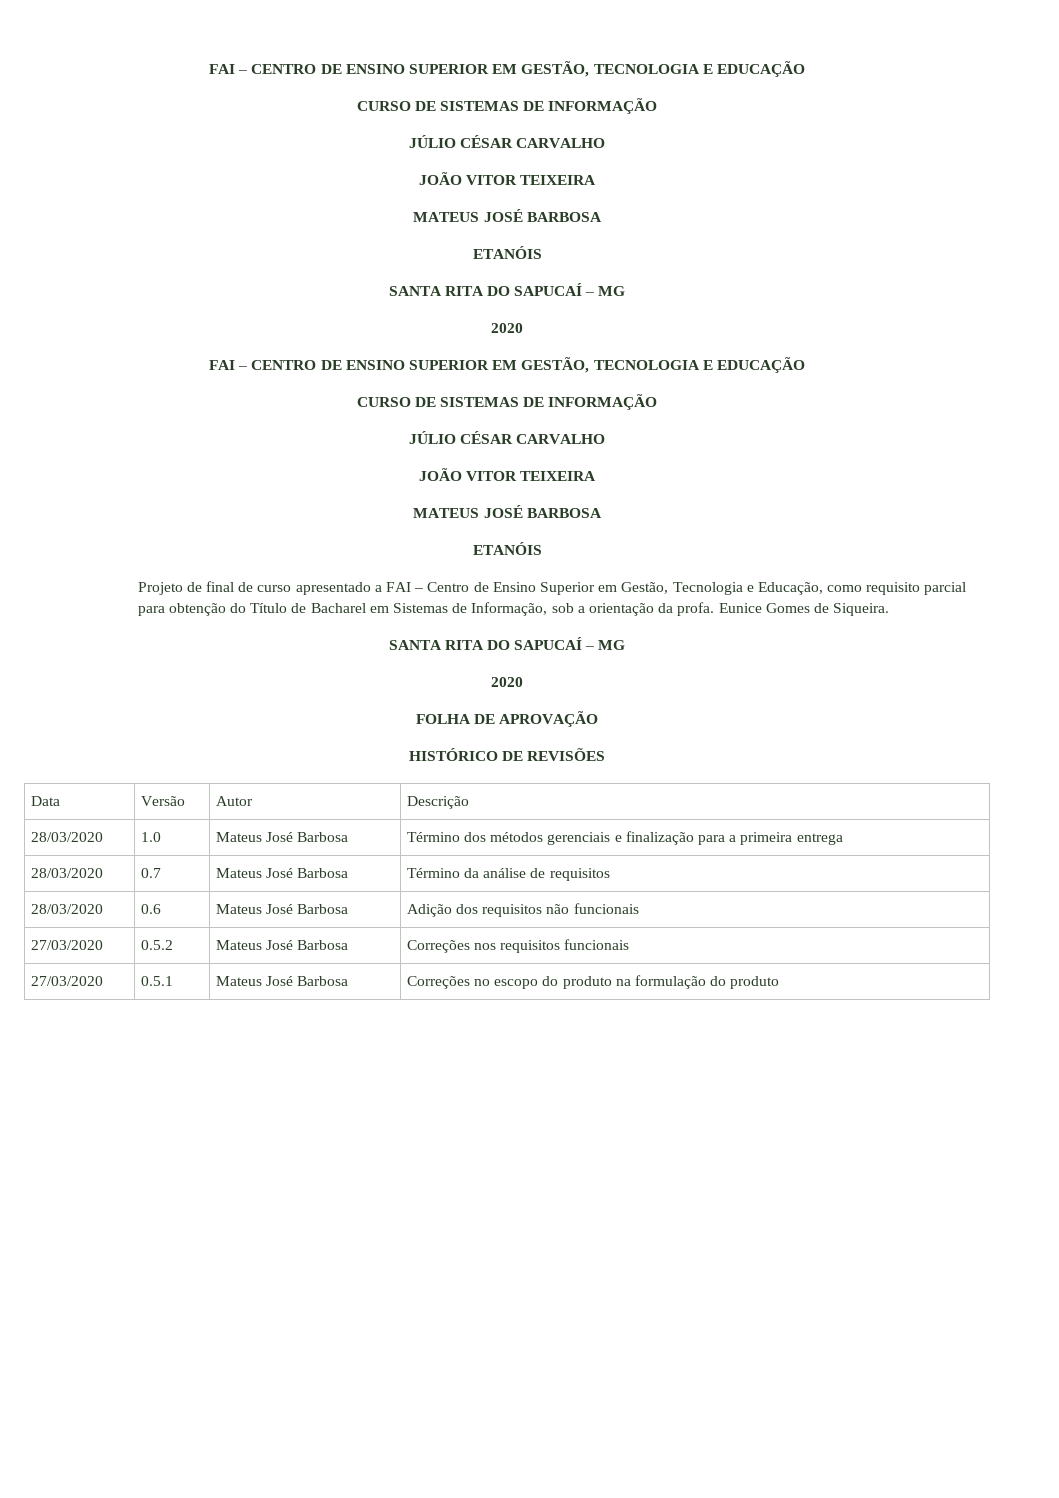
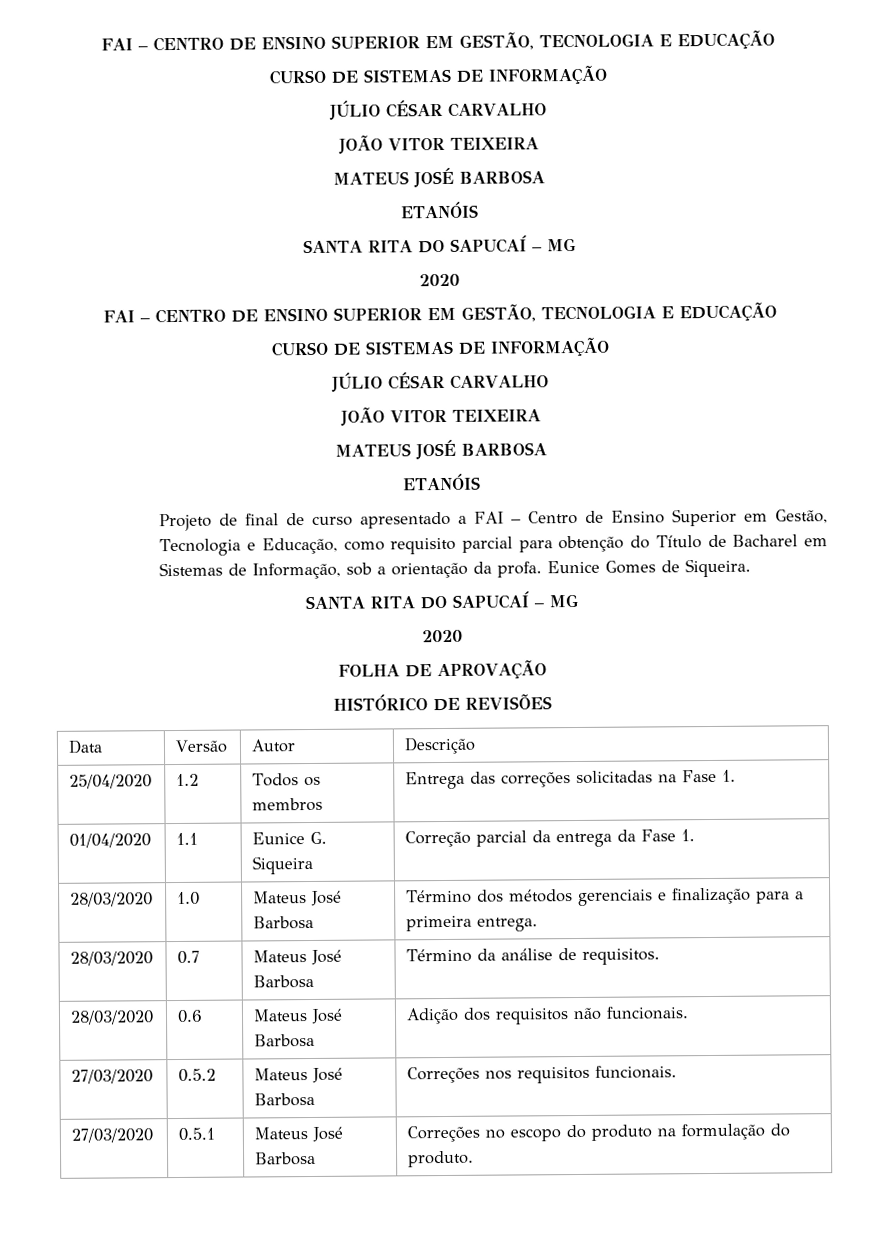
+ 25/04/2020 | 1.2 | Todos os membros | Entrega das correções solicitadas na Fase 1.
+ 01/04/2020 | 1.1 | Eunice G. Siqueira | Correção parcial da entrega da Fase 1.
- 28/03/2020 | 1.0 | Mateus José Barbosa | Término dos métodos gerenciais e finalização para a primeira entrega
+ 28/03/2020 | 1.0 | Mateus José Barbosa | Término dos métodos gerenciais e finalização para a primeira entrega.
- 28/03/2020 | 0.7 | Mateus José Barbosa | Término da análise de requisitos
+ 28/03/2020 | 0.7 | Mateus José Barbosa | Término da análise de requisitos.
- 28/03/2020 | 0.6 | Mateus José Barbosa | Adição dos requisitos não funcionais
+ 28/03/2020 | 0.6 | Mateus José Barbosa | Adição dos requisitos não funcionais.
- 27/03/2020 | 0.5.2 | Mateus José Barbosa | Correções nos requisitos funcionais
+ 27/03/2020 | 0.5.2 | Mateus José Barbosa | Correções nos requisitos funcionais.
- 27/03/2020 | 0.5.1 | Mateus José Barbosa | Correções no escopo do produto na formulação do produto
+ 27/03/2020 | 0.5.1 | Mateus José Barbosa | Correções no escopo do produto na formulação do produto.

